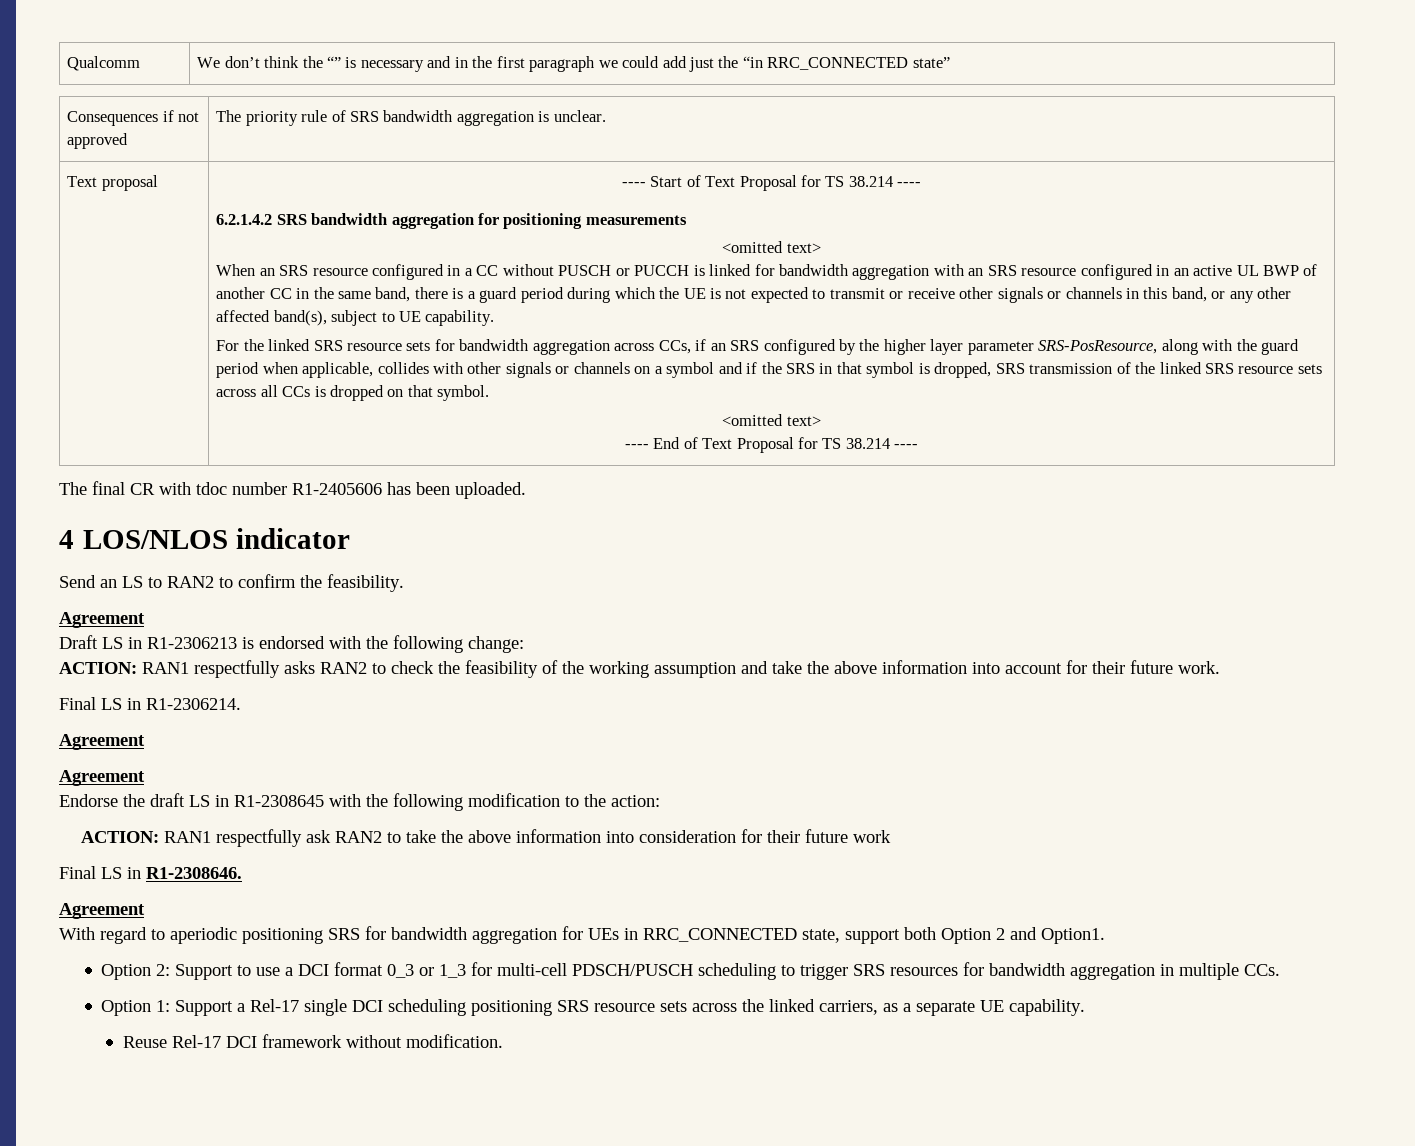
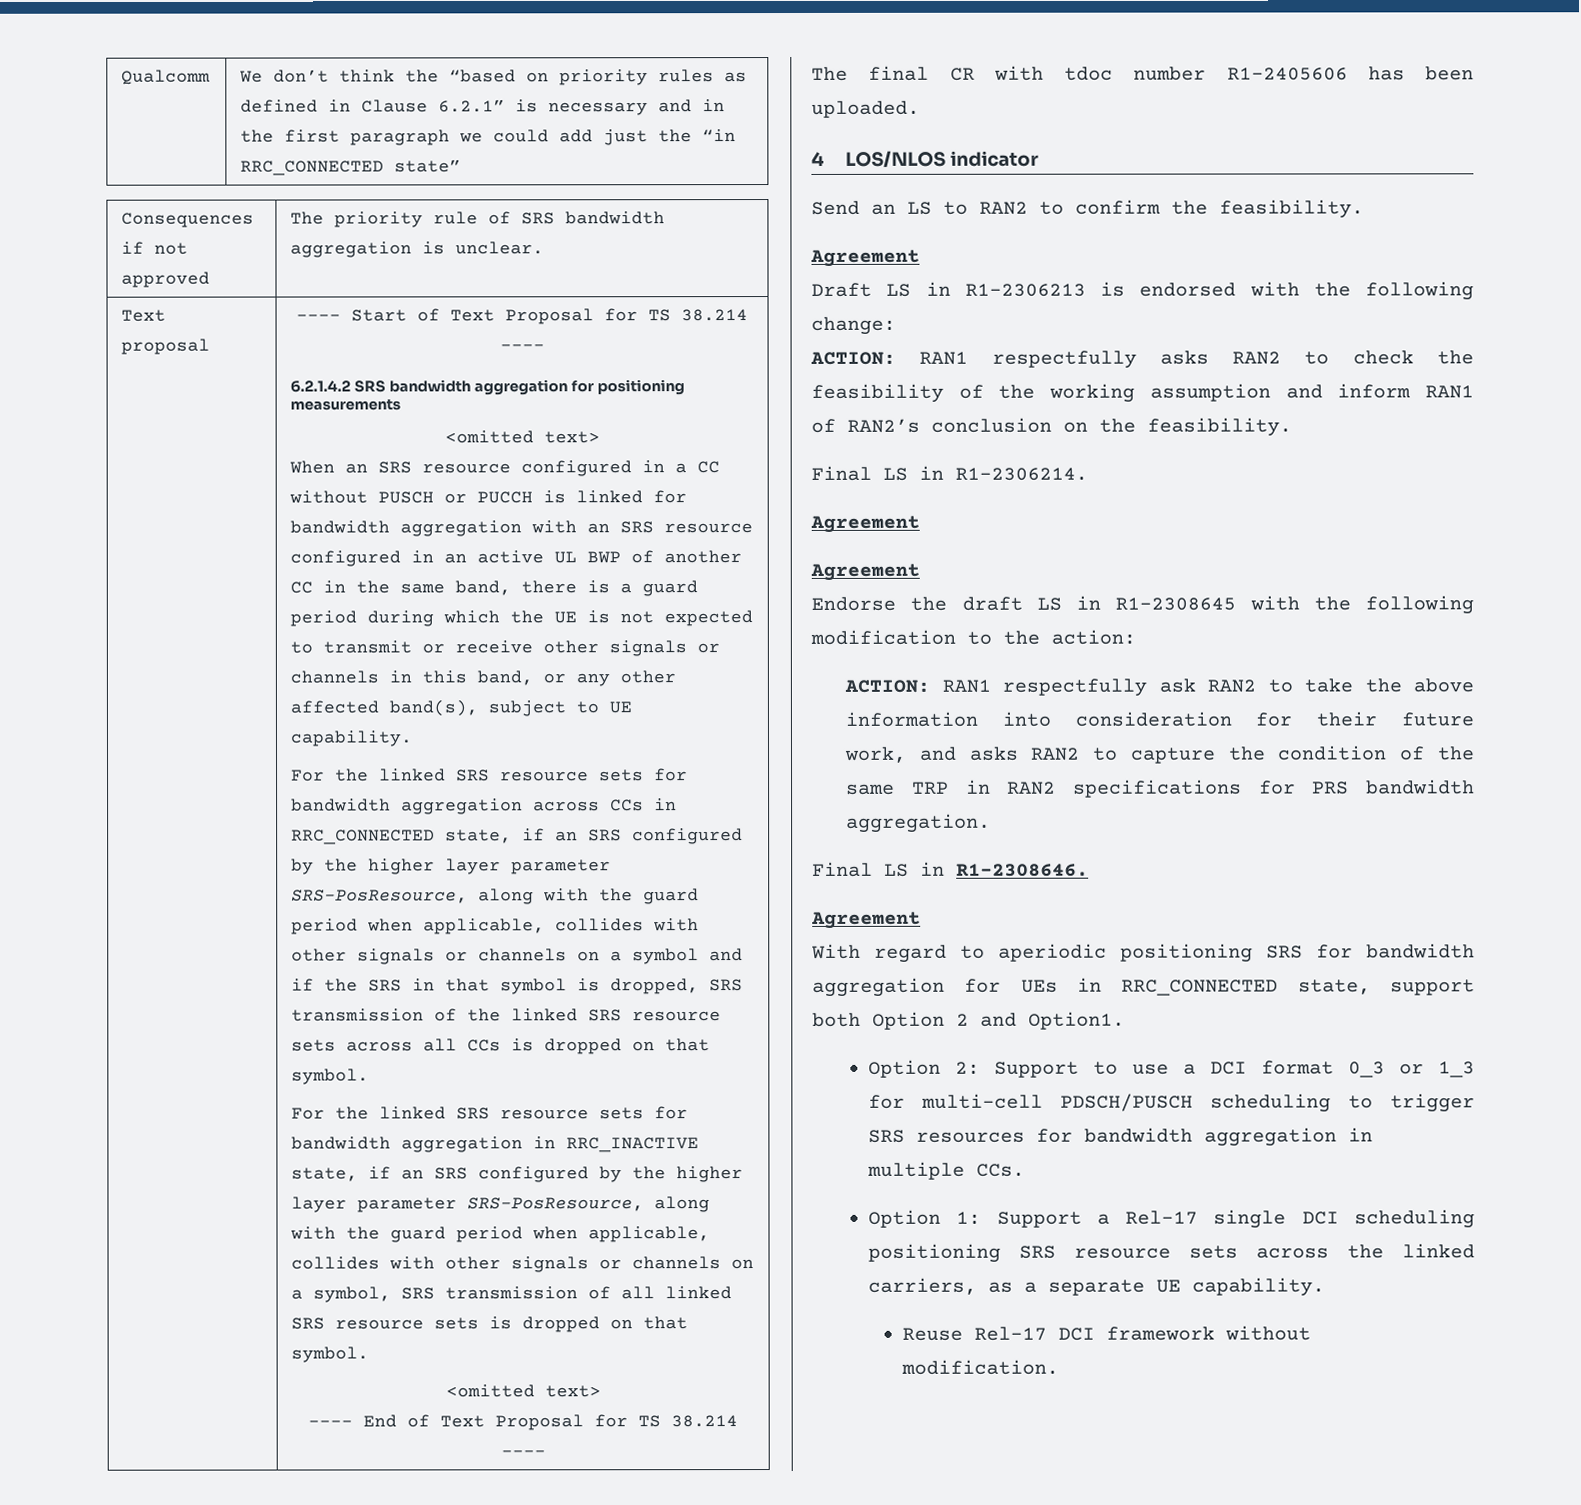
- Qualcomm | We don’t think the “” is necessary and in the first paragraph we could add just the “in RRC_CONNECTED state”
+ Qualcomm | We don’t think the “based on priority rules as defined in Clause 6.2.1” is necessary and in the first paragraph we could add just the “in RRC_CONNECTED state”
- For the linked SRS resource sets for bandwidth aggregation across CCs, if an SRS configured by the higher layer parameter SRS-PosResource, along with the guard period when applicable, collides with other signals or channels on a symbol and if the SRS in that symbol is dropped, SRS transmission of the linked SRS resource sets across all CCs is dropped on that symbol.
+ For the linked SRS resource sets for bandwidth aggregation across CCs in RRC_CONNECTED state, if an SRS configured by the higher layer parameter SRS-PosResource, along with the guard period when applicable, collides with other signals or channels on a symbol and if the SRS in that symbol is dropped, SRS transmission of the linked SRS resource sets across all CCs is dropped on that symbol.
+ For the linked SRS resource sets for bandwidth aggregation in RRC_INACTIVE state, if an SRS configured by the higher layer parameter SRS-PosResource, along with the guard period when applicable, collides with other signals or channels on a symbol, SRS transmission of all linked SRS resource sets is dropped on that symbol.
- ACTION: RAN1 respectfully asks RAN2 to check the feasibility of the working assumption and take the above information into account for their future work.
+ ACTION: RAN1 respectfully asks RAN2 to check the feasibility of the working assumption and inform RAN1 of RAN2’s conclusion on the feasibility.
- ACTION: RAN1 respectfully ask RAN2 to take the above information into consideration for their future work
+ ACTION: RAN1 respectfully ask RAN2 to take the above information into consideration for their future work, and asks RAN2 to capture the condition of the same TRP in RAN2 specifications for PRS bandwidth aggregation.

